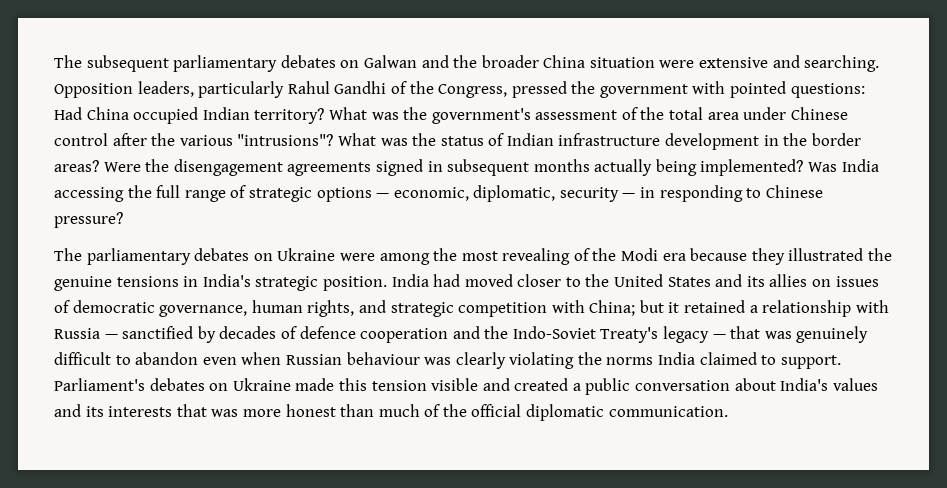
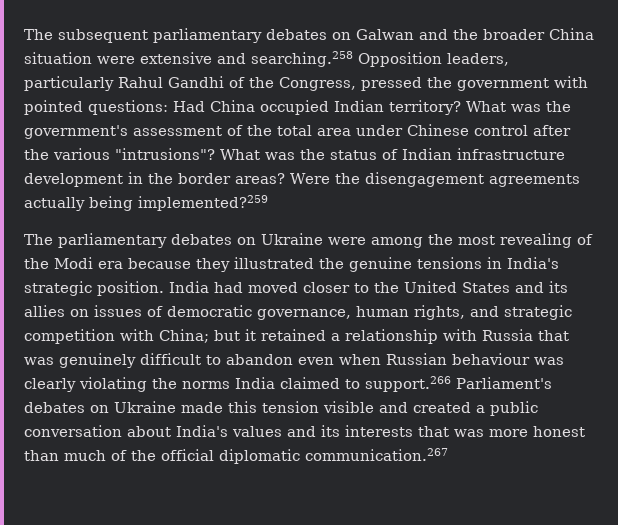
- The subsequent parliamentary debates on Galwan and the broader China situation were extensive and searching. Opposition leaders, particularly Rahul Gandhi of the Congress, pressed the government with pointed questions: Had China occupied Indian territory?
+ The subsequent parliamentary debates on Galwan and the broader China situation were extensive and searching.258 Opposition leaders, particularly Rahul Gandhi of the Congress, pressed the government with pointed questions: Had China occupied Indian territory?
- Were the disengagement agreements signed in subsequent months actually being implemented? Was India accessing the full range of strategic options — economic, diplomatic, security — in responding to Chinese pressure?
+ Were the disengagement agreements actually being implemented?259
- but it retained a relationship with Russia — sanctified by decades of defence cooperation and the Indo-Soviet Treaty's legacy — that was genuinely difficult to abandon even when Russian behaviour was clearly violating the norms India claimed to support. Parliament's debates on Ukraine made this tension visible and created a public conversation about India's values and its interests that was more honest than much of the official diplomatic communication.
+ but it retained a relationship with Russia that was genuinely difficult to abandon even when Russian behaviour was clearly violating the norms India claimed to support.266 Parliament's debates on Ukraine made this tension visible and created a public conversation about India's values and its interests that was more honest than much of the official diplomatic communication.267

